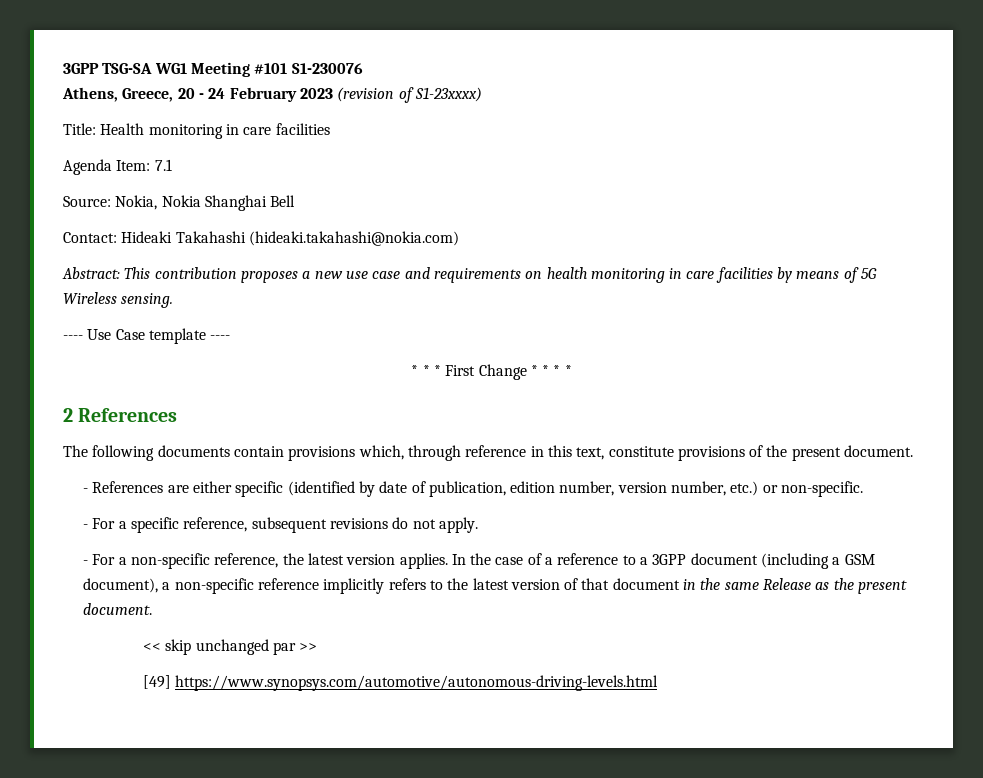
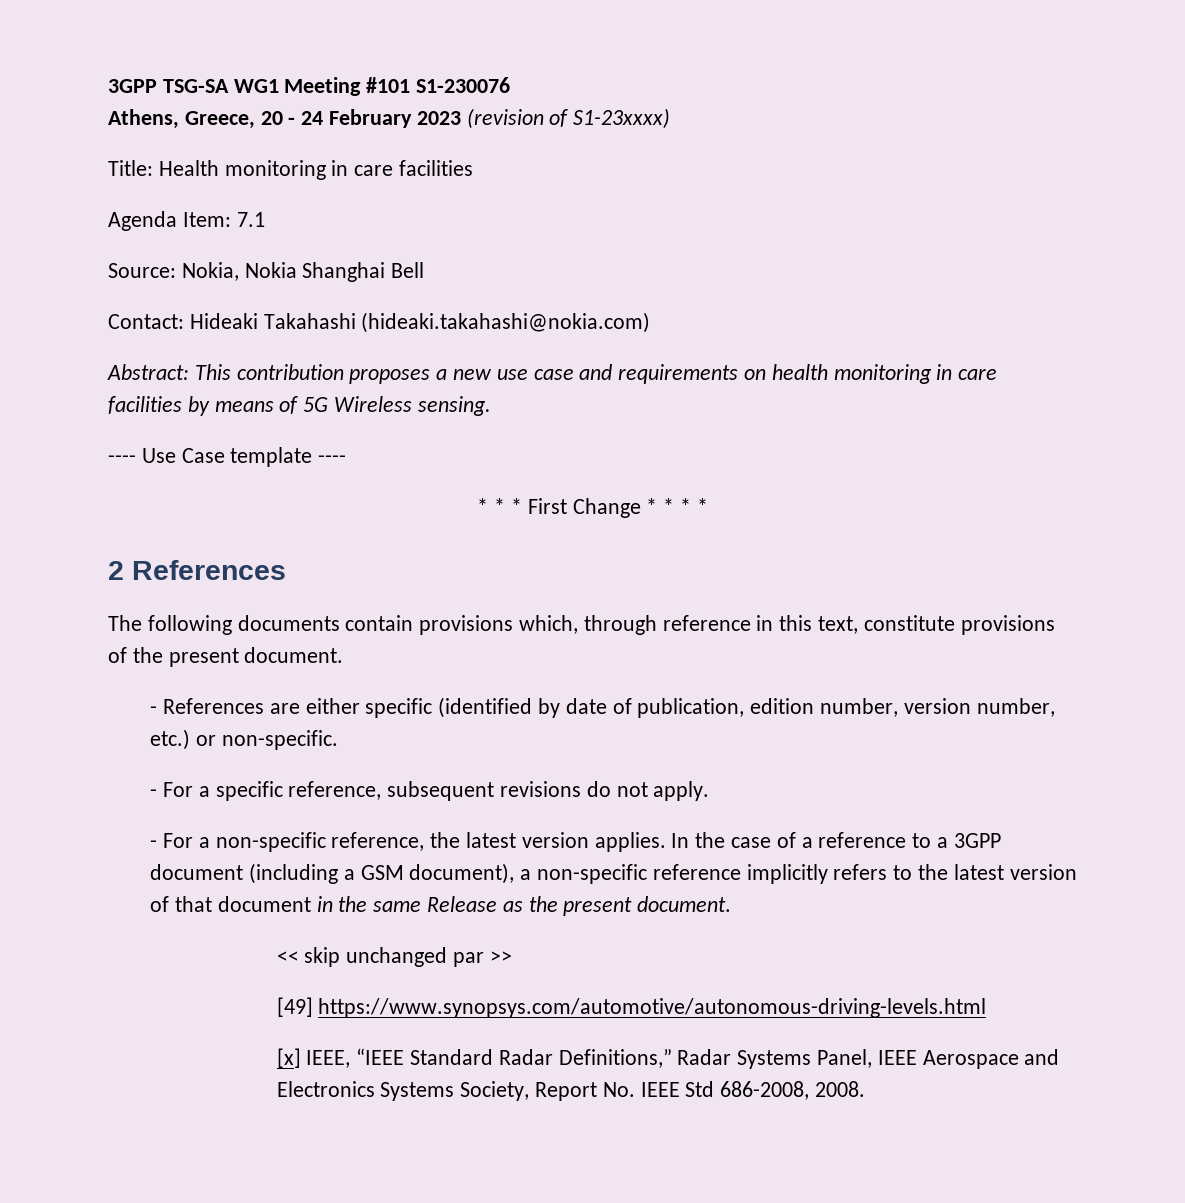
+ [x] IEEE, “IEEE Standard Radar Definitions,” Radar Systems Panel, IEEE Aerospace and Electronics Systems Society, Report No. IEEE Std 686-2008, 2008.

